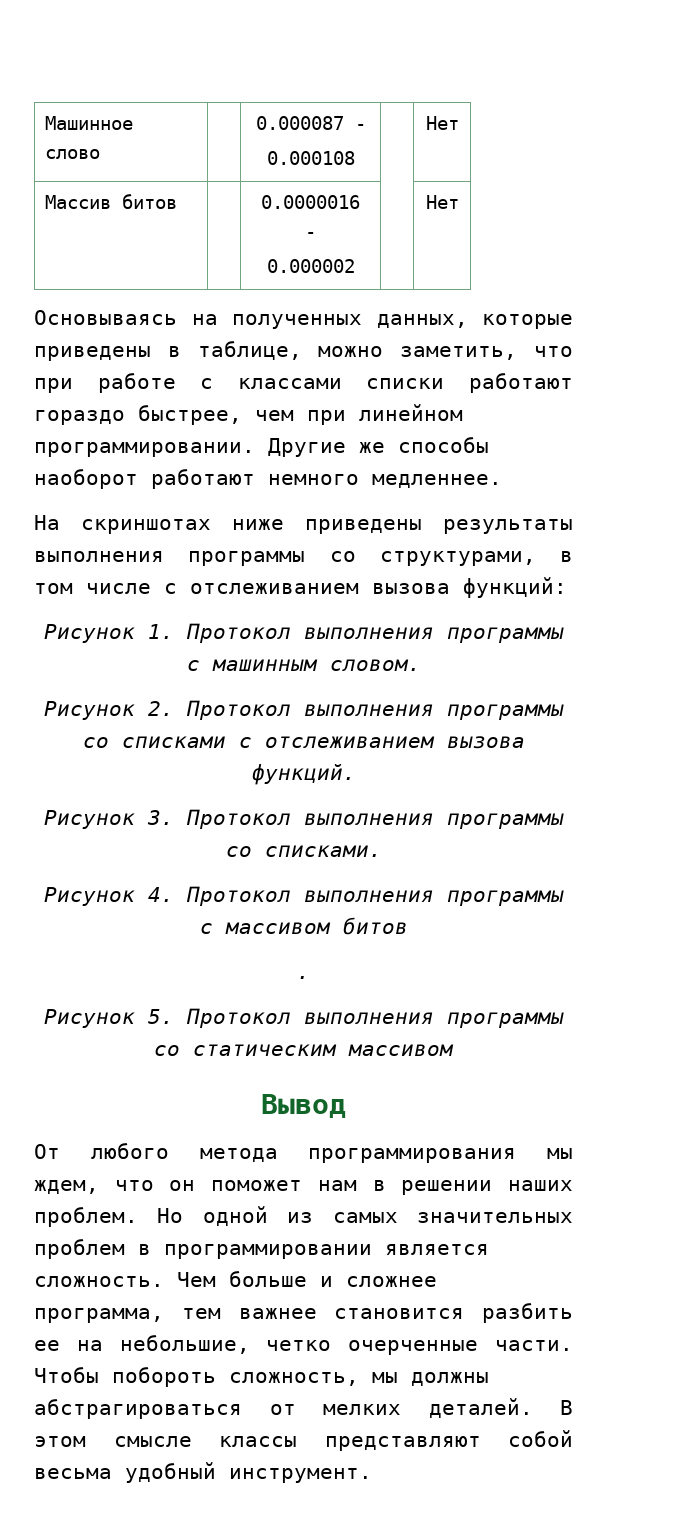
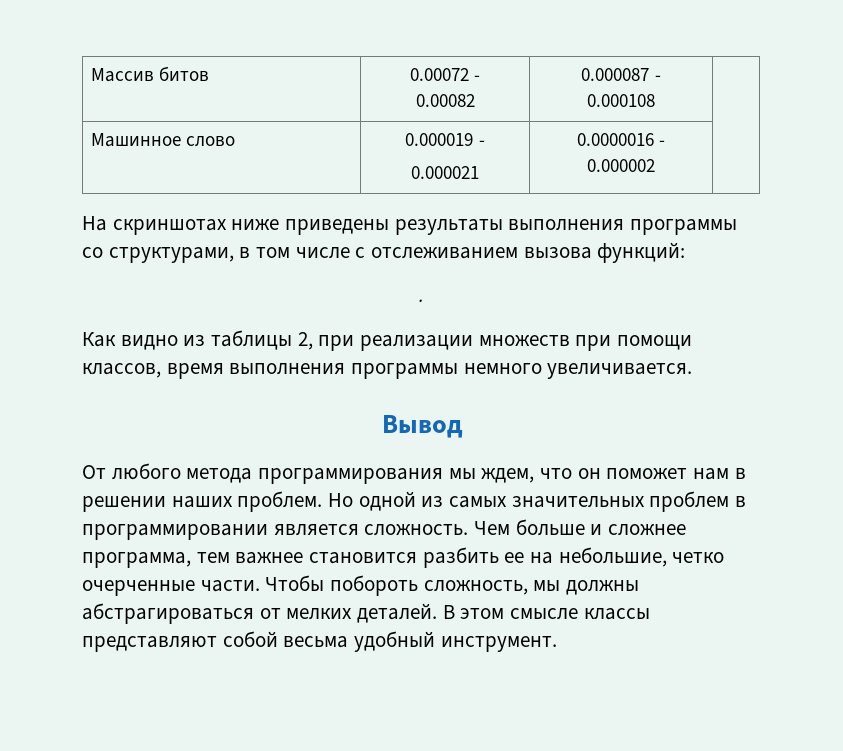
- Машинное слово | | 0.000087 -
- 0.000108 | | Нет
- Массив битов | | 0.0000016 -
- 0.000002 | | Нет
- Основываясь на полученных данных, которые приведены в таблице, можно заметить, что при работе с классами списки работают гораздо быстрее, чем при линейном программировании. Другие же способы наоборот работают немного медленнее.
+ Массив битов | 0.00072 -
+ 0.00082 | 0.000087 -
+ 0.000108 |
+ Машинное слово | 0.000019 -
+ 0.000021 | 0.0000016 -
+ 0.000002 |
- Рисунок 1. Протокол выполнения программы с машинным словом.
- Рисунок 2. Протокол выполнения программы со списками с отслеживанием вызова функций.
- Рисунок 3. Протокол выполнения программы со списками.
- Рисунок 4. Протокол выполнения программы с массивом битов
  .
- Рисунок 5. Протокол выполнения программы со статическим массивом
+ Как видно из таблицы 2, при реализации множеств при помощи классов, время выполнения программы немного увеличивается.

